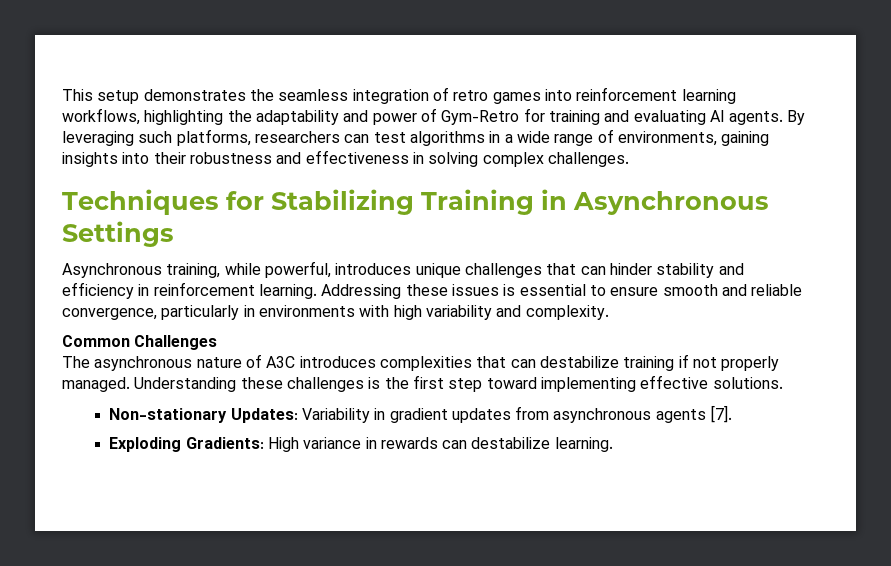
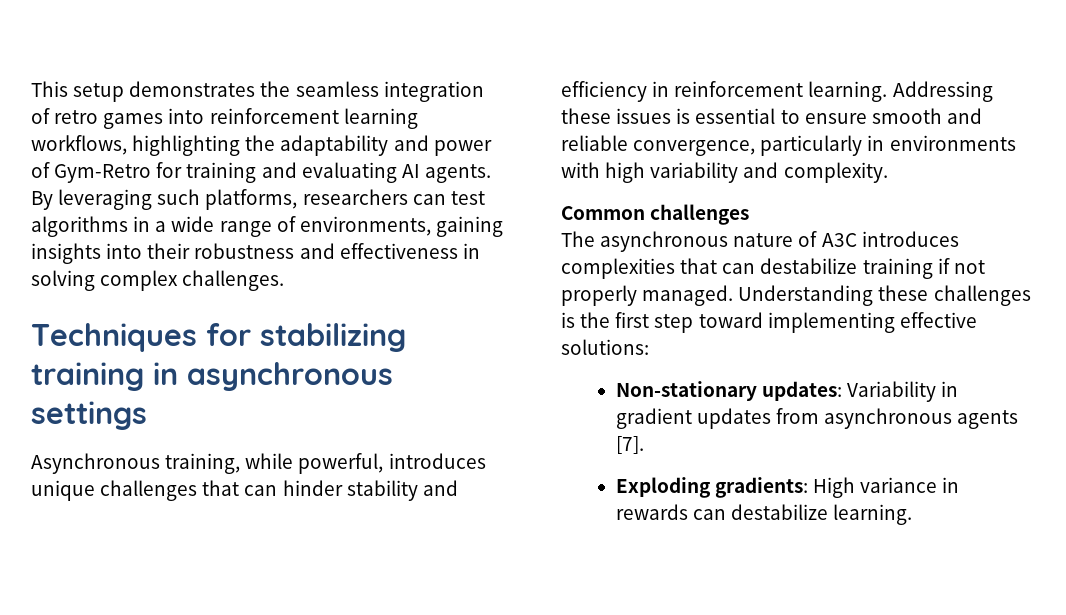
- Techniques for Stabilizing Training in Asynchronous Settings
+ Techniques for stabilizing training in asynchronous settings
- Common Challenges
+ Common challenges
- Understanding these challenges is the first step toward implementing effective solutions.
+ Understanding these challenges is the first step toward implementing effective solutions:
- Non-stationary Updates: Variability in gradient updates from asynchronous agents [7].
+ Non-stationary updates: Variability in gradient updates from asynchronous agents [7].
- Exploding Gradients: High variance in rewards can destabilize learning.
+ Exploding gradients: High variance in rewards can destabilize learning.

